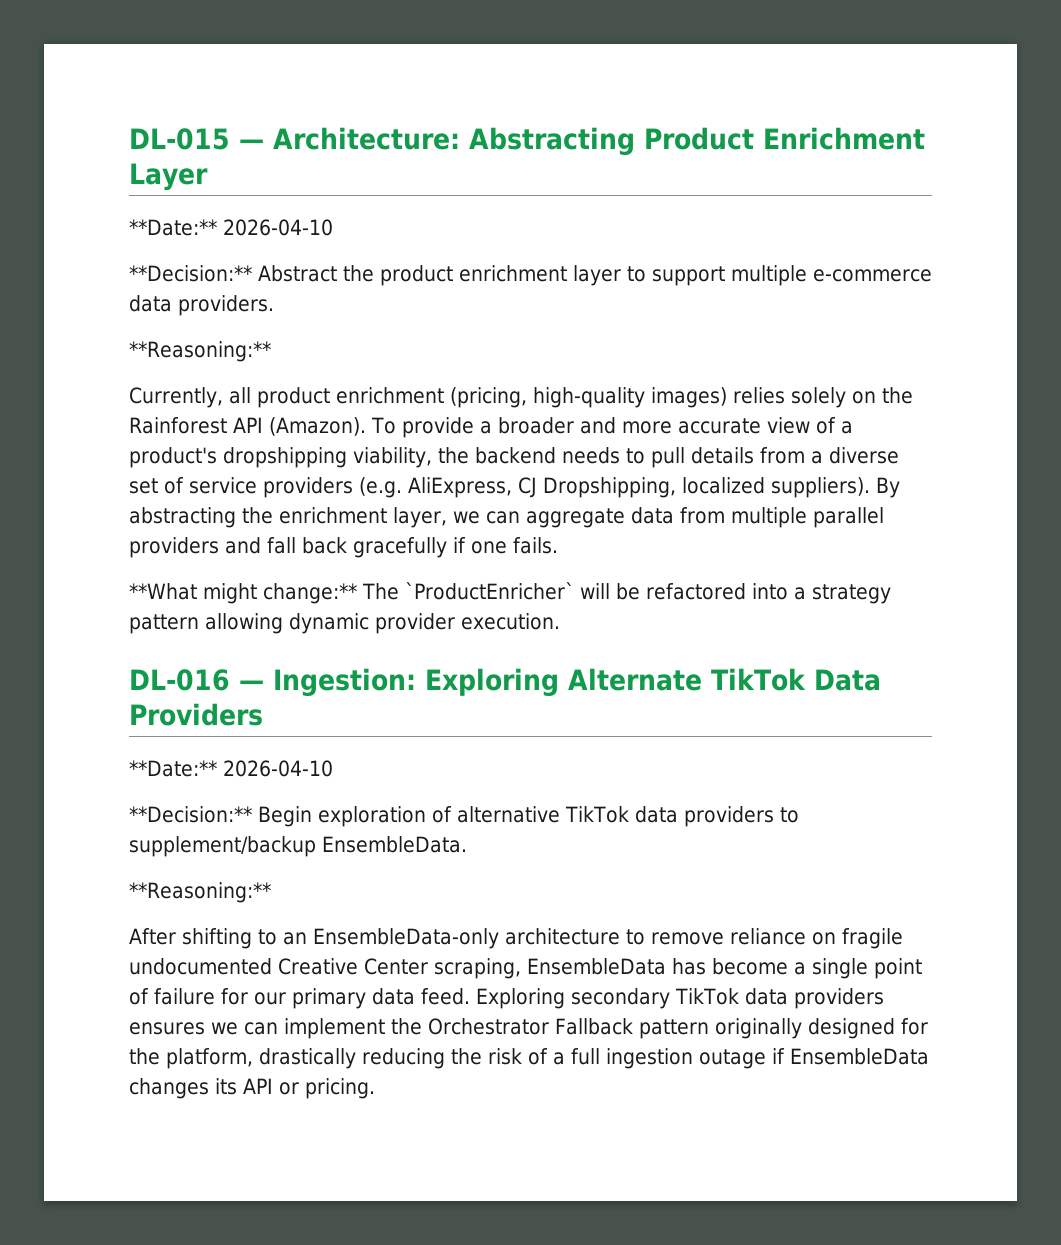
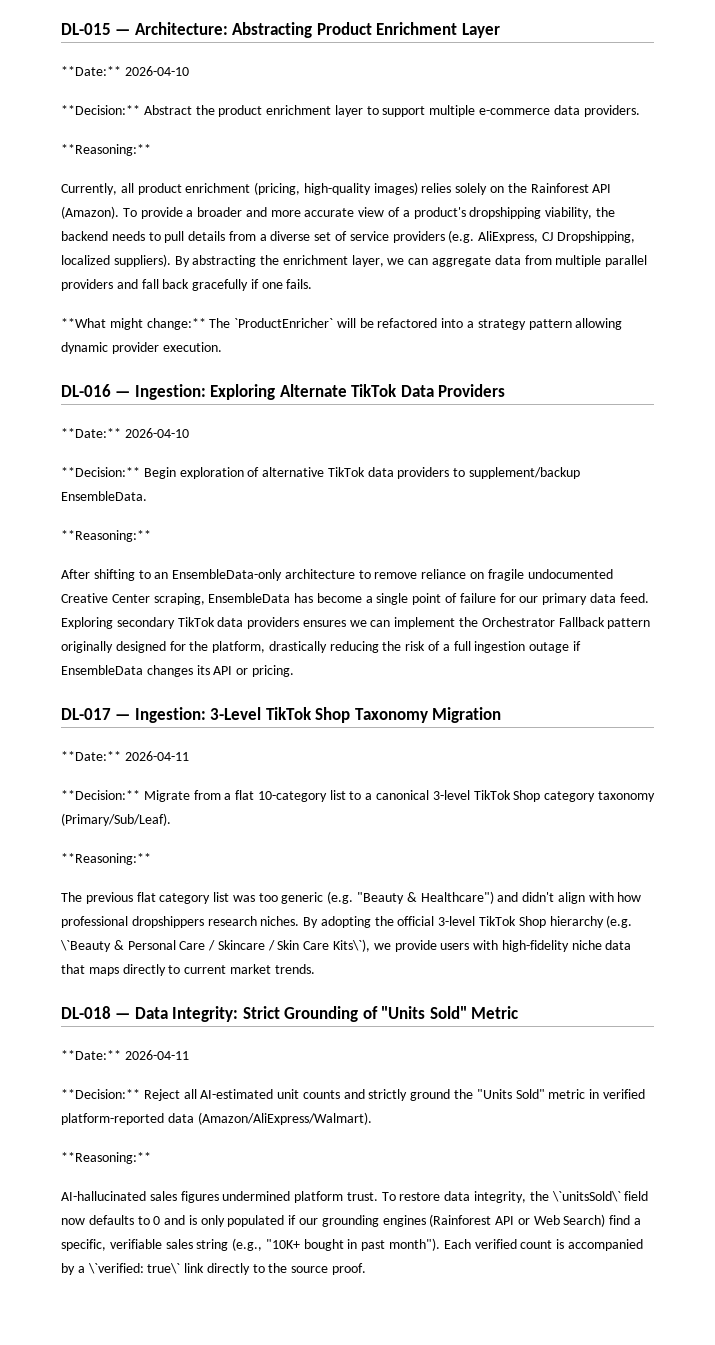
+ DL-017 — Ingestion: 3-Level TikTok Shop Taxonomy Migration
+ **Date:** 2026-04-11
+ **Decision:** Migrate from a flat 10-category list to a canonical 3-level TikTok Shop category taxonomy (Primary/Sub/Leaf).
+ **Reasoning:**
+ The previous flat category list was too generic (e.g. "Beauty & Healthcare") and didn't align with how professional dropshippers research niches. By adopting the official 3-level TikTok Shop hierarchy (e.g. \`Beauty & Personal Care / Skincare / Skin Care Kits\`), we provide users with high-fidelity niche data that maps directly to current market trends.
+ DL-018 — Data Integrity: Strict Grounding of "Units Sold" Metric
+ **Date:** 2026-04-11
+ **Decision:** Reject all AI-estimated unit counts and strictly ground the "Units Sold" metric in verified platform-reported data (Amazon/AliExpress/Walmart).
+ **Reasoning:**
+ AI-hallucinated sales figures undermined platform trust. To restore data integrity, the \`unitsSold\` field now defaults to 0 and is only populated if our grounding engines (Rainforest API or Web Search) find a specific, verifiable sales string (e.g., "10K+ bought in past month"). Each verified count is accompanied by a \`verified: true\` link directly to the source proof.

